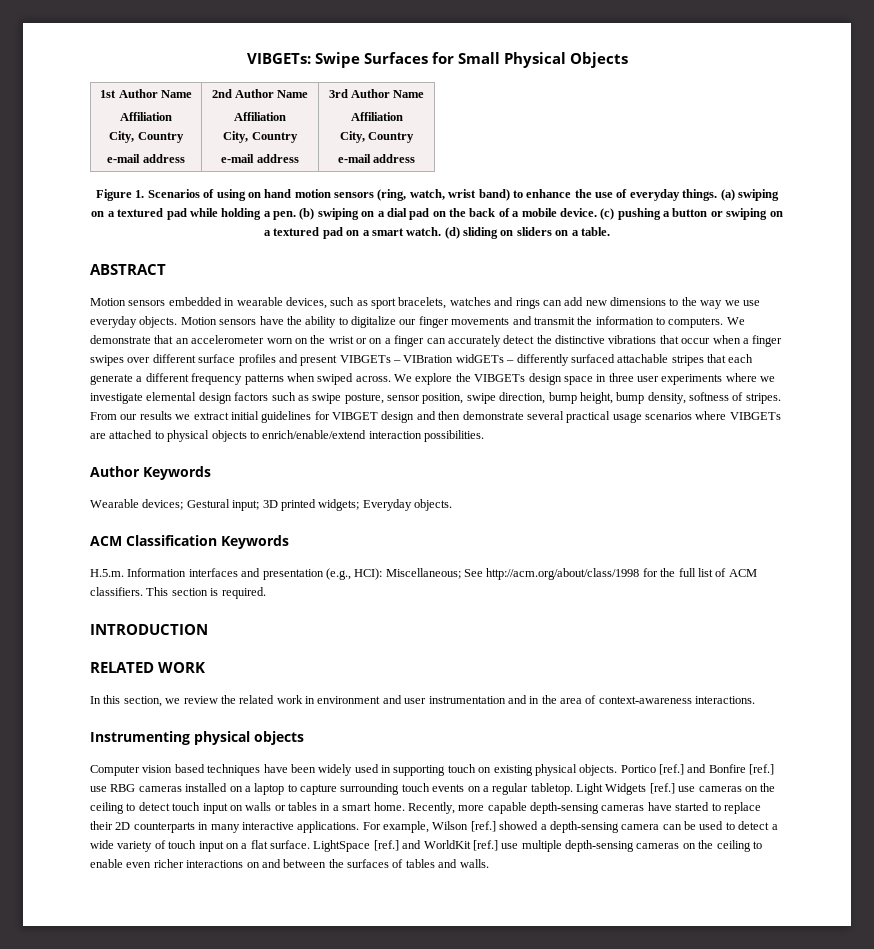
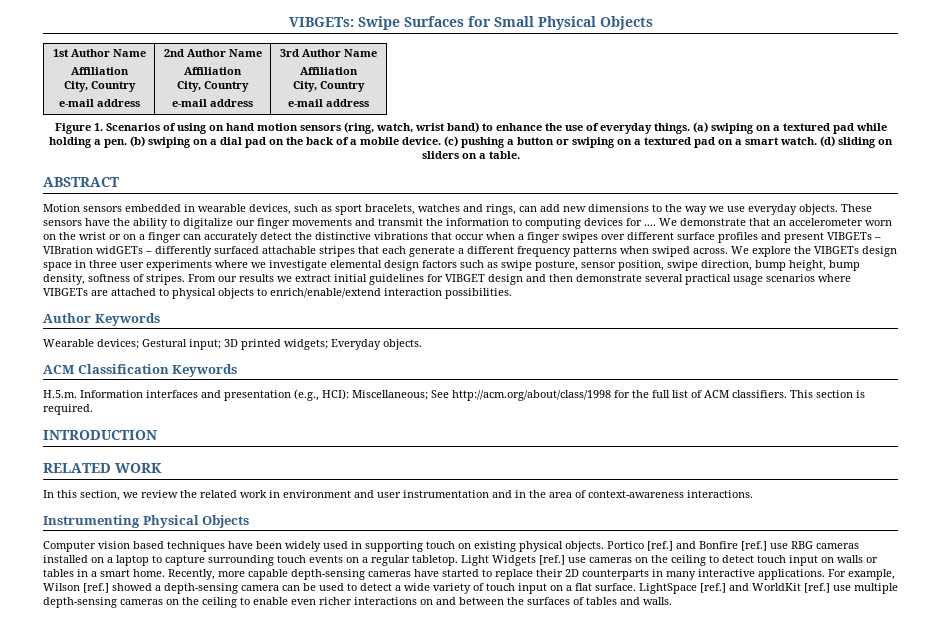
- Motion sensors embedded in wearable devices, such as sport bracelets, watches and rings can add new dimensions to the way we use everyday objects.
+ Motion sensors embedded in wearable devices, such as sport bracelets, watches and rings, can add new dimensions to the way we use everyday objects.
- Motion sensors have the ability to digitalize our finger movements and transmit the information to computers.
+ These sensors have the ability to digitalize our finger movements and transmit the information to computing devices for ....
- Instrumenting physical objects
+ Instrumenting Physical Objects

